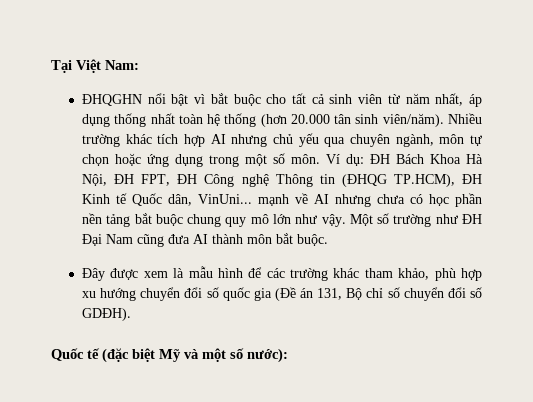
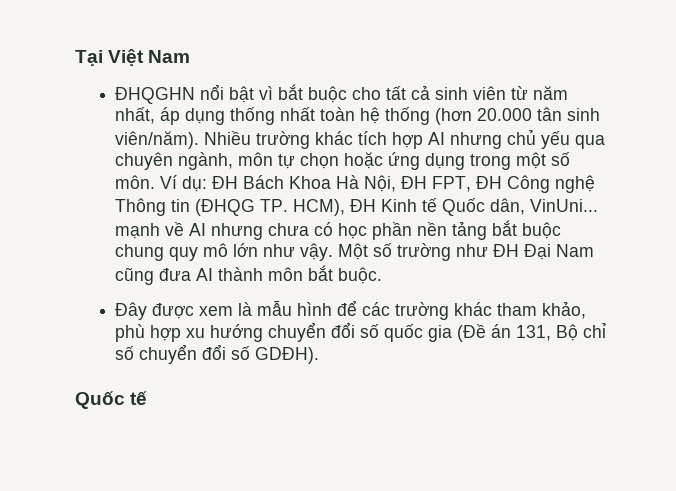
- Tại Việt Nam:
+ Tại Việt Nam
- Ví dụ: ĐH Bách Khoa Hà Nội, ĐH FPT, ĐH Công nghệ Thông tin (ĐHQG TP.HCM), ĐH Kinh tế Quốc dân, VinUni... mạnh về AI nhưng chưa có học phần nền tảng bắt buộc chung quy mô lớn như vậy.
+ Ví dụ: ĐH Bách Khoa Hà Nội, ĐH FPT, ĐH Công nghệ Thông tin (ĐHQG TP. HCM), ĐH Kinh tế Quốc dân, VinUni... mạnh về AI nhưng chưa có học phần nền tảng bắt buộc chung quy mô lớn như vậy.
- Quốc tế (đặc biệt Mỹ và một số nước):
+ Quốc tế

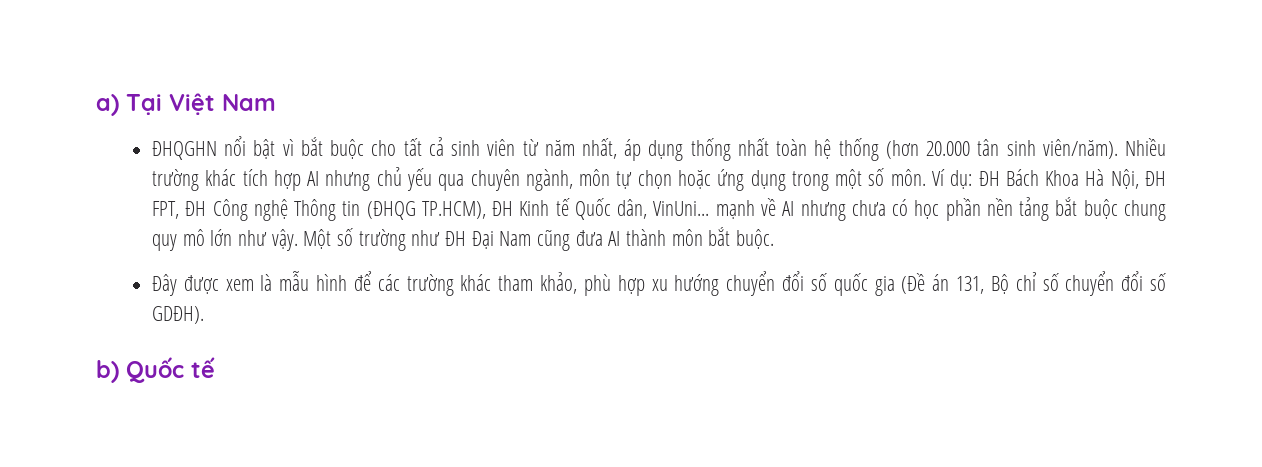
- Tại Việt Nam
+ a) Tại Việt Nam
- Ví dụ: ĐH Bách Khoa Hà Nội, ĐH FPT, ĐH Công nghệ Thông tin (ĐHQG TP. HCM), ĐH Kinh tế Quốc dân, VinUni... mạnh về AI nhưng chưa có học phần nền tảng bắt buộc chung quy mô lớn như vậy.
+ Ví dụ: ĐH Bách Khoa Hà Nội, ĐH FPT, ĐH Công nghệ Thông tin (ĐHQG TP.HCM), ĐH Kinh tế Quốc dân, VinUni... mạnh về AI nhưng chưa có học phần nền tảng bắt buộc chung quy mô lớn như vậy.
- Quốc tế
+ b) Quốc tế

